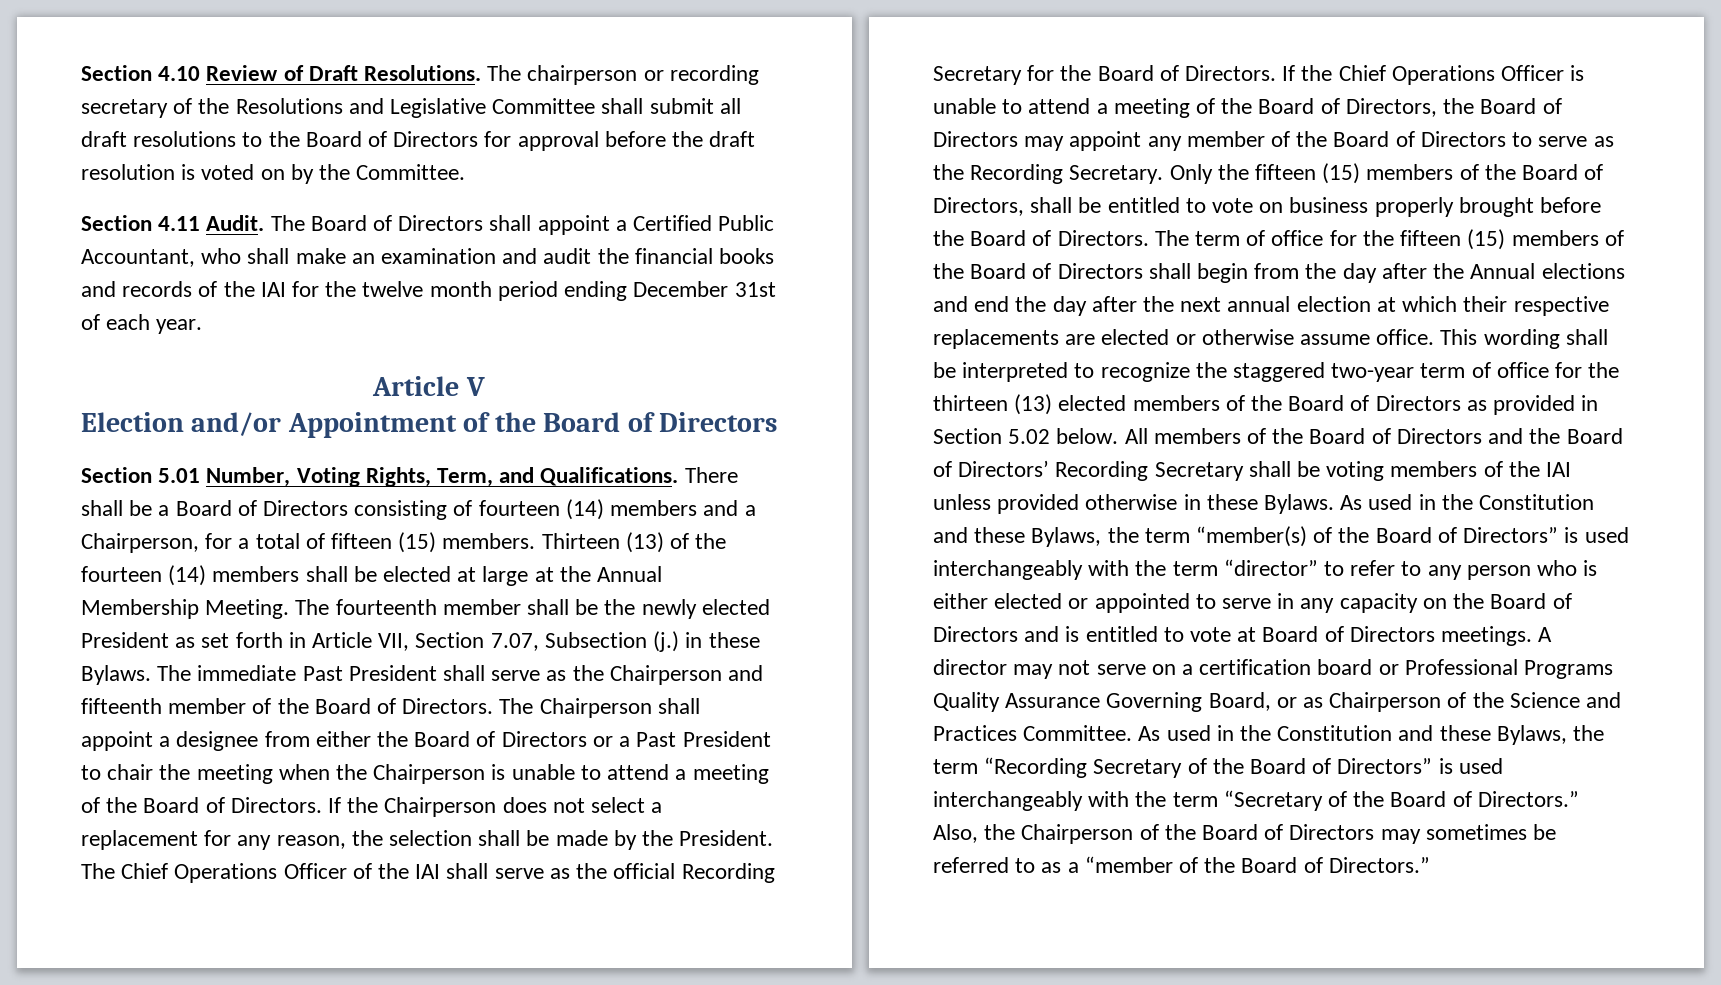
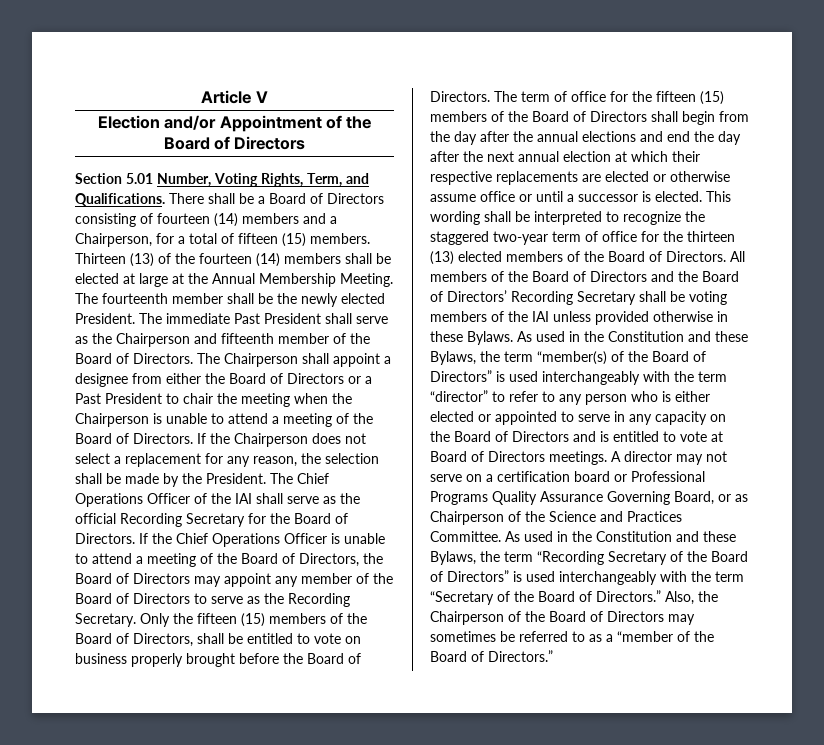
- Section 4.10 Review of Draft Resolutions. The chairperson or recording secretary of the Resolutions and Legislative Committee shall submit all draft resolutions to the Board of Directors for approval before the draft resolution is voted on by the Committee.
- Section 4.11 Audit. The Board of Directors shall appoint a Certified Public Accountant, who shall make an examination and audit the financial books and records of the IAI for the twelve month period ending December 31st of each year.
- The fourteenth member shall be the newly elected President as set forth in Article VII, Section 7.07, Subsection (j.) in these Bylaws.
+ The fourteenth member shall be the newly elected President.
- The term of office for the fifteen (15) members of the Board of Directors shall begin from the day after the Annual elections and end the day after the next annual election at which their respective replacements are elected or otherwise assume office.
+ The term of office for the fifteen (15) members of the Board of Directors shall begin from the day after the annual elections and end the day after the next annual election at which their respective replacements are elected or otherwise assume office or until a successor is elected.
- This wording shall be interpreted to recognize the staggered two-year term of office for the thirteen (13) elected members of the Board of Directors as provided in Section 5.02 below.
+ This wording shall be interpreted to recognize the staggered two-year term of office for the thirteen (13) elected members of the Board of Directors.

